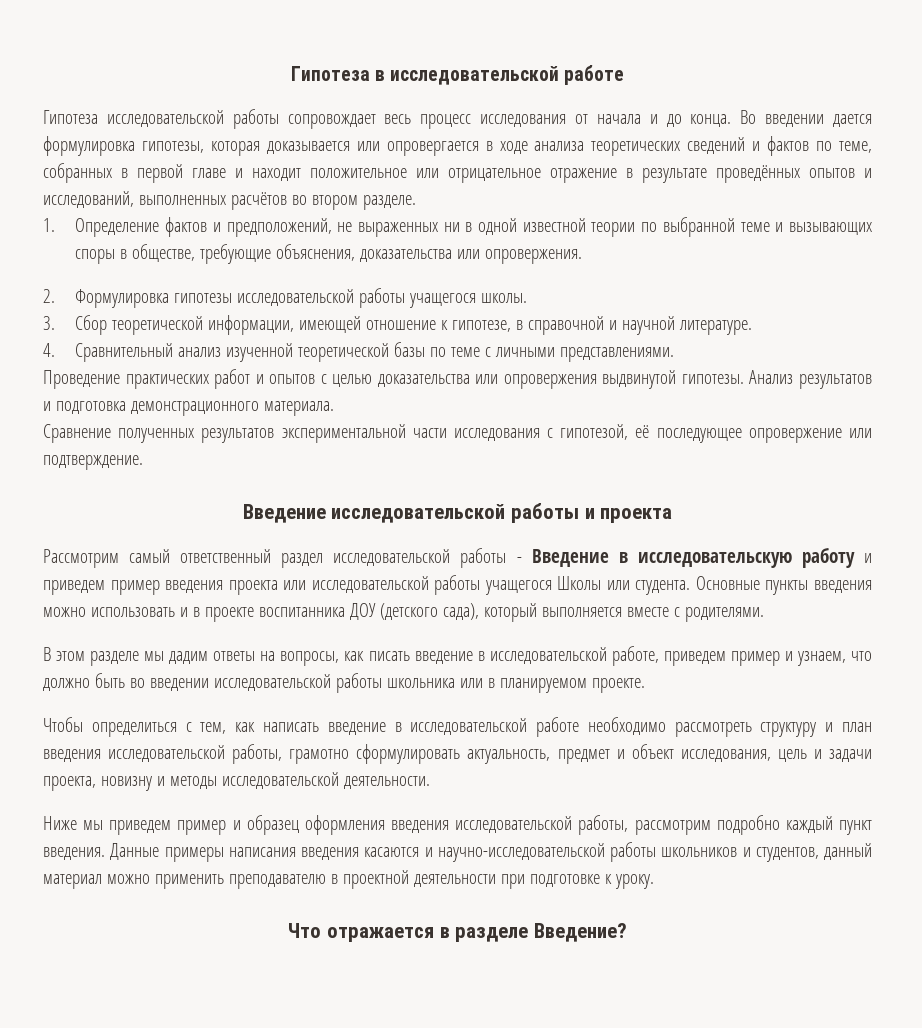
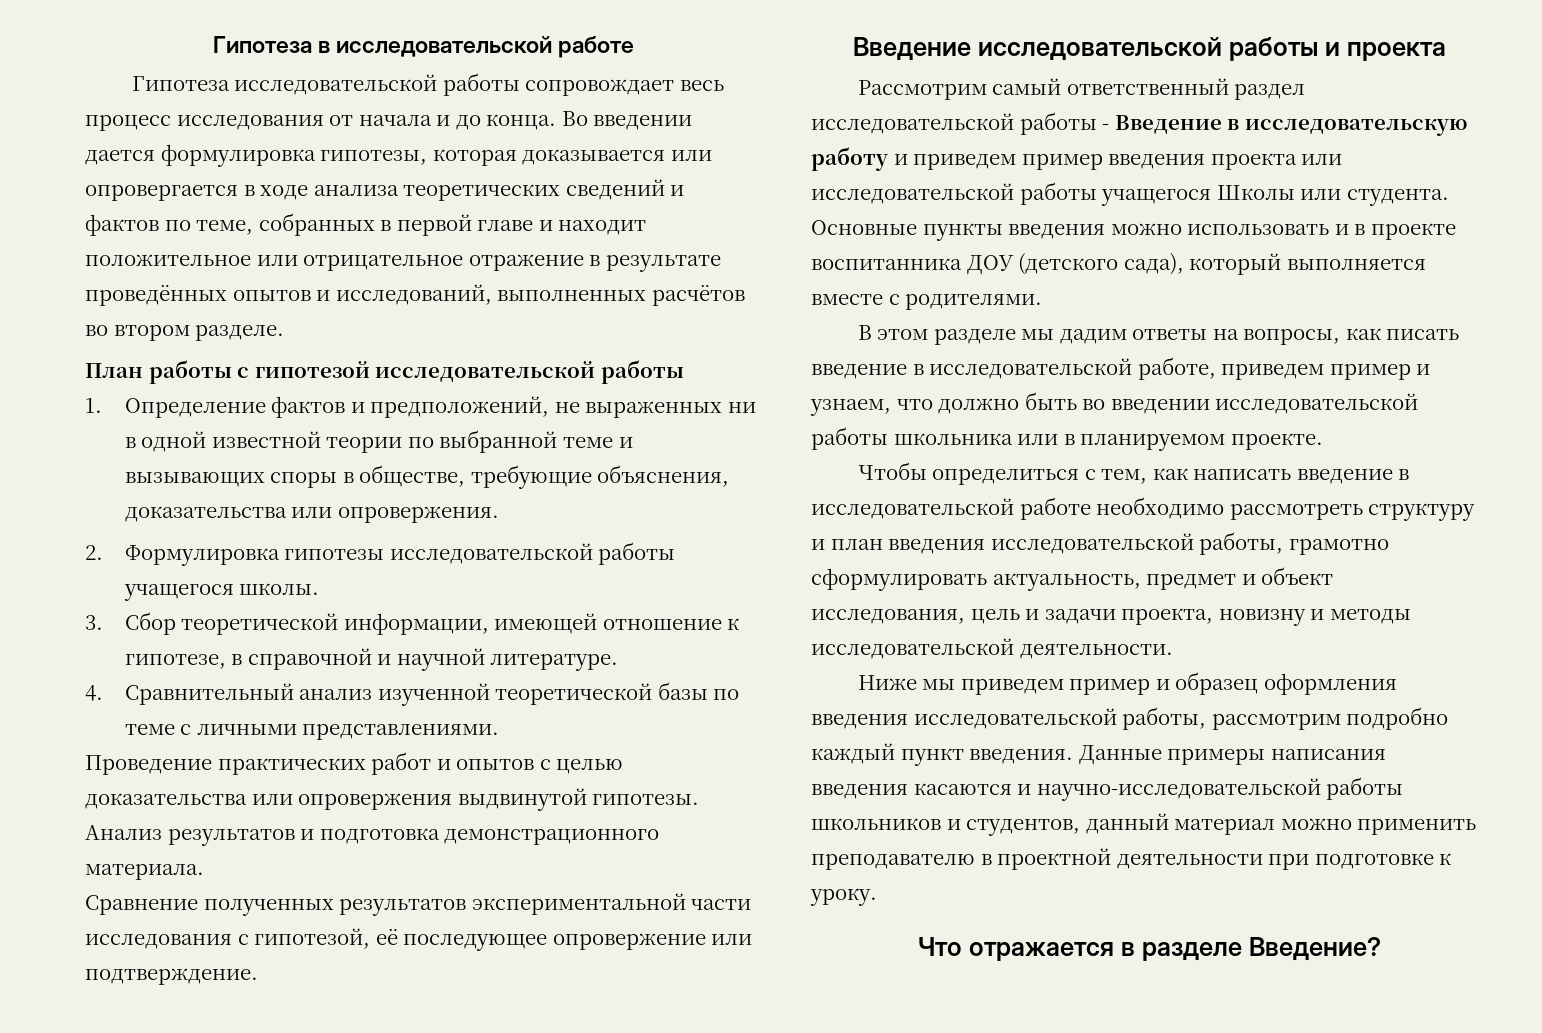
+ План работы с гипотезой исследовательской работы

